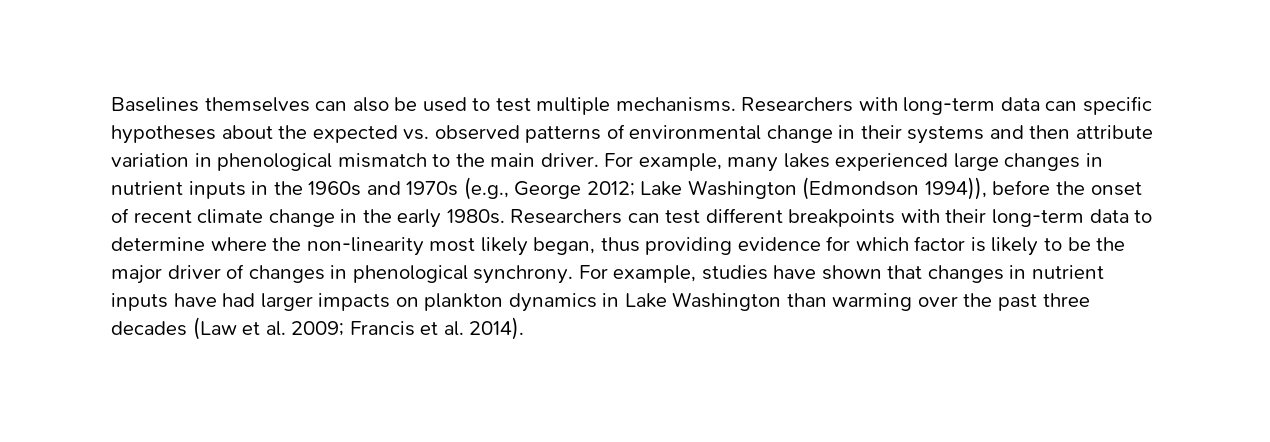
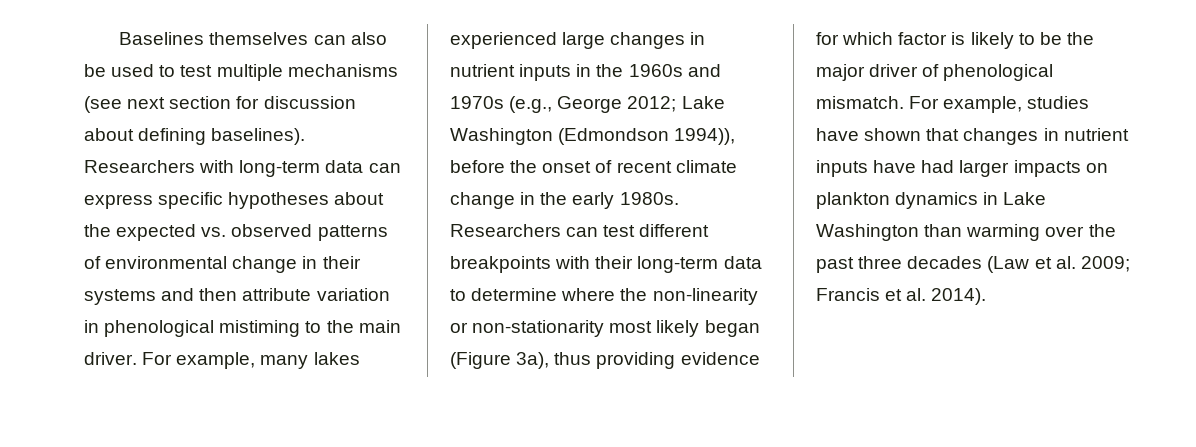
- Baselines themselves can also be used to test multiple mechanisms.
+ Baselines themselves can also be used to test multiple mechanisms (see next section for discussion about defining baselines).
- Researchers with long-term data can specific hypotheses about the expected vs. observed patterns of environmental change in their systems and then attribute variation in phenological mismatch to the main driver.
+ Researchers with long-term data can express specific hypotheses about the expected vs. observed patterns of environmental change in their systems and then attribute variation in phenological mistiming to the main driver.
- Researchers can test different breakpoints with their long-term data to determine where the non-linearity most likely began, thus providing evidence for which factor is likely to be the major driver of changes in phenological synchrony.
+ Researchers can test different breakpoints with their long-term data to determine where the non-linearity or non-stationarity most likely began (Figure 3a), thus providing evidence for which factor is likely to be the major driver of phenological mismatch.

